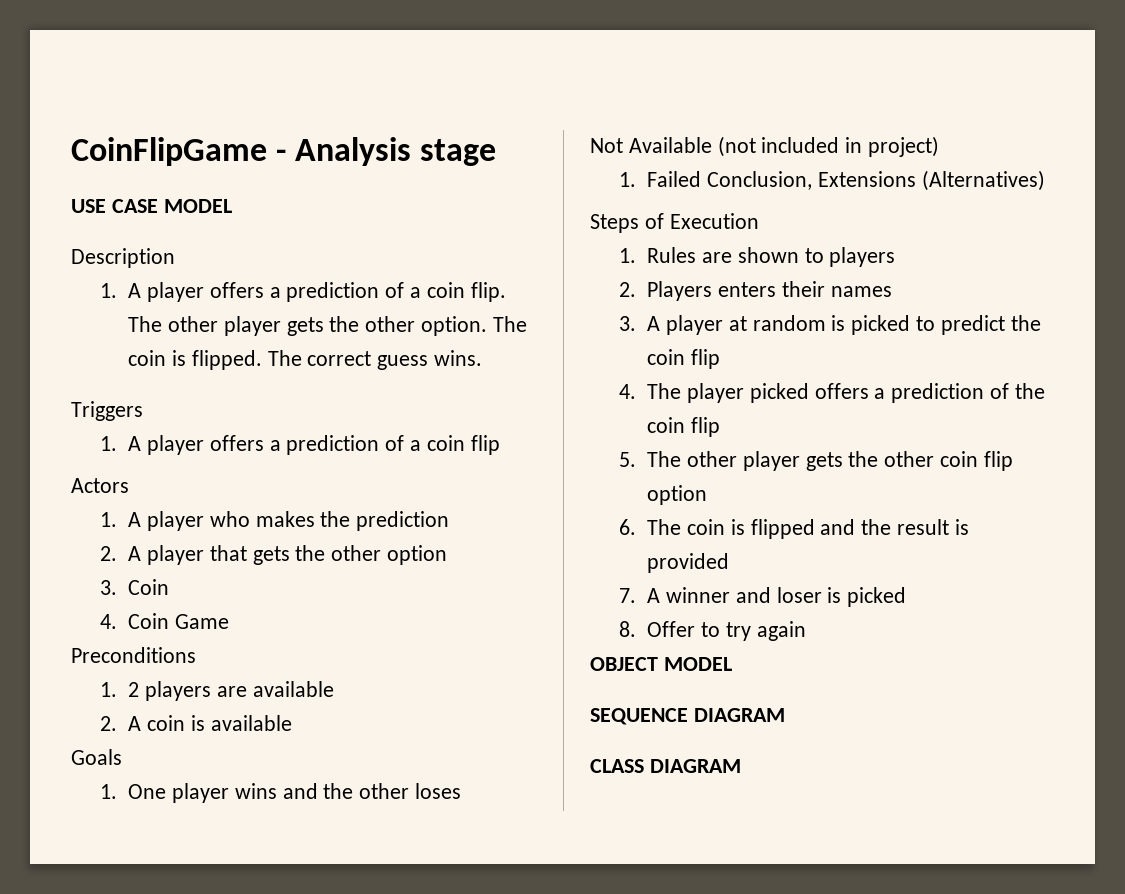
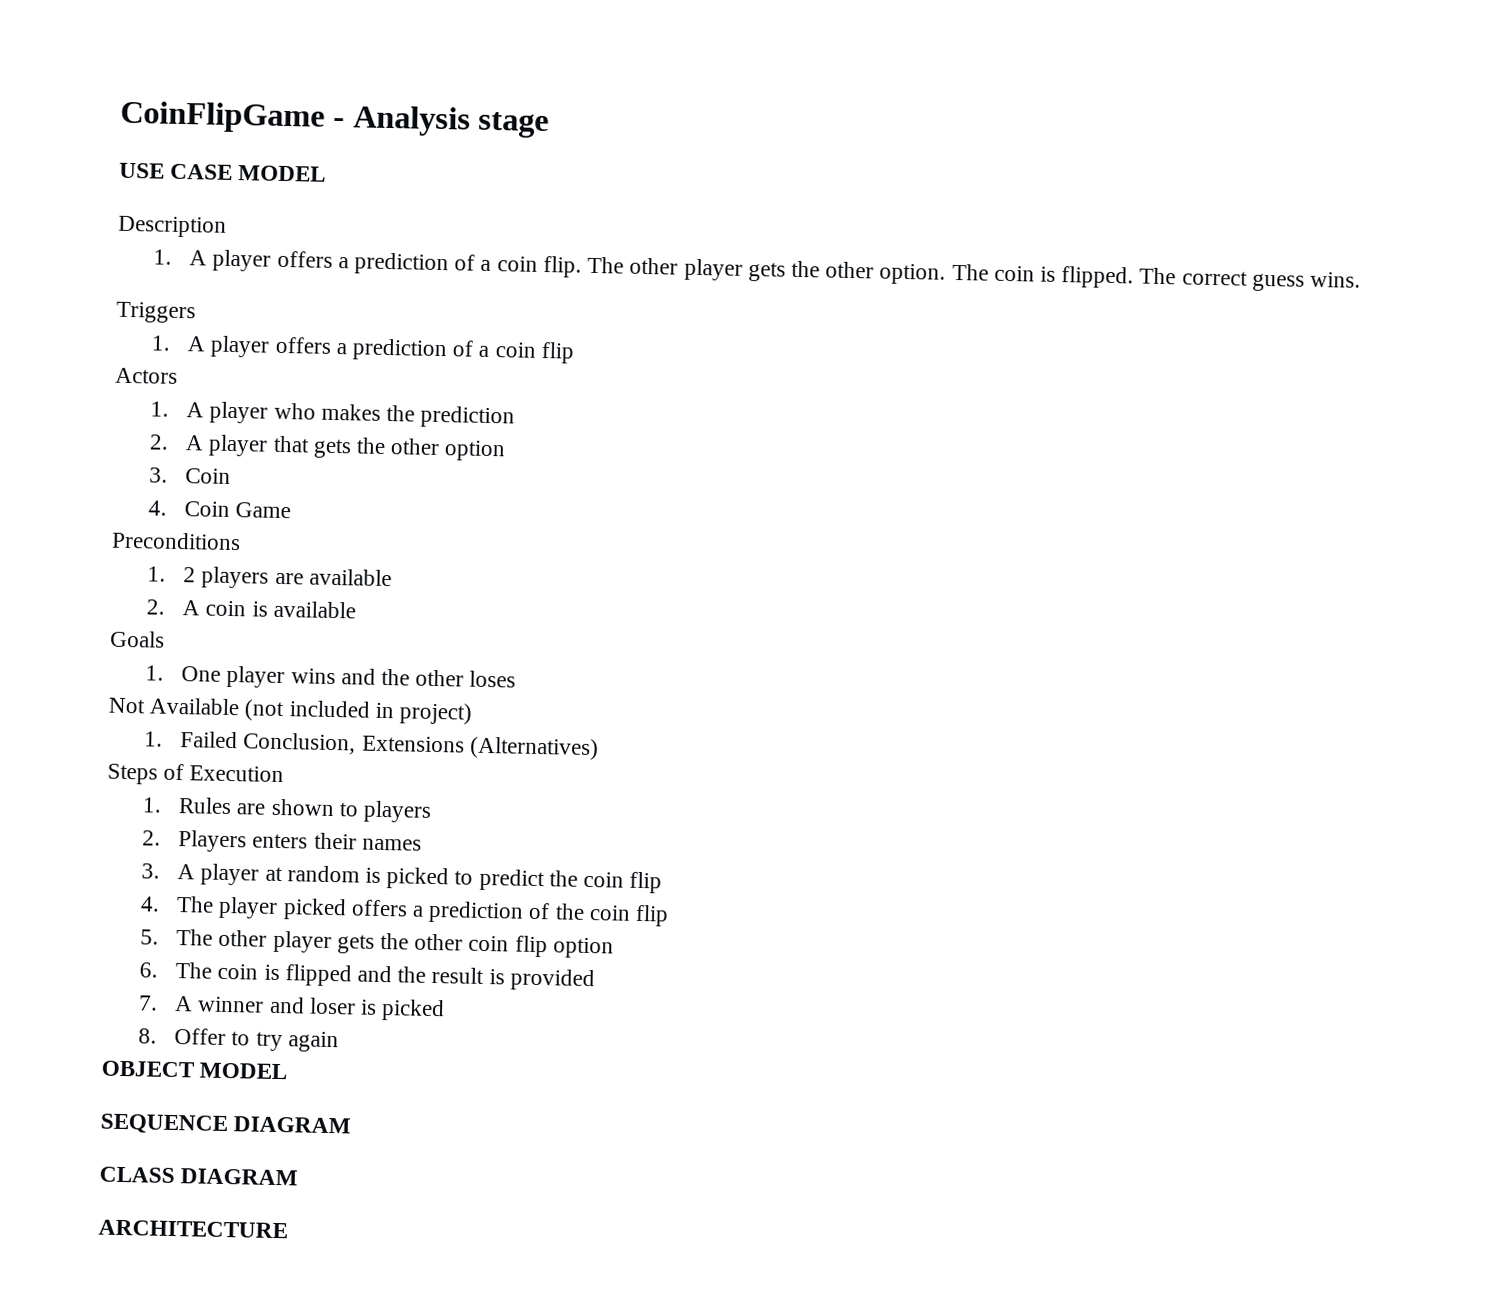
+ ARCHITECTURE

